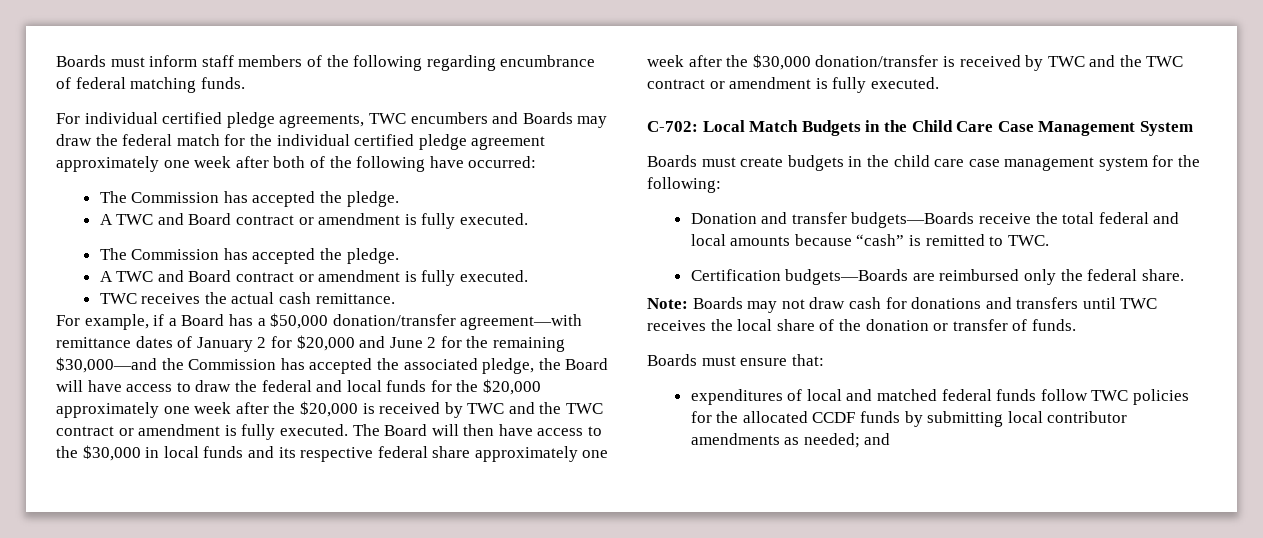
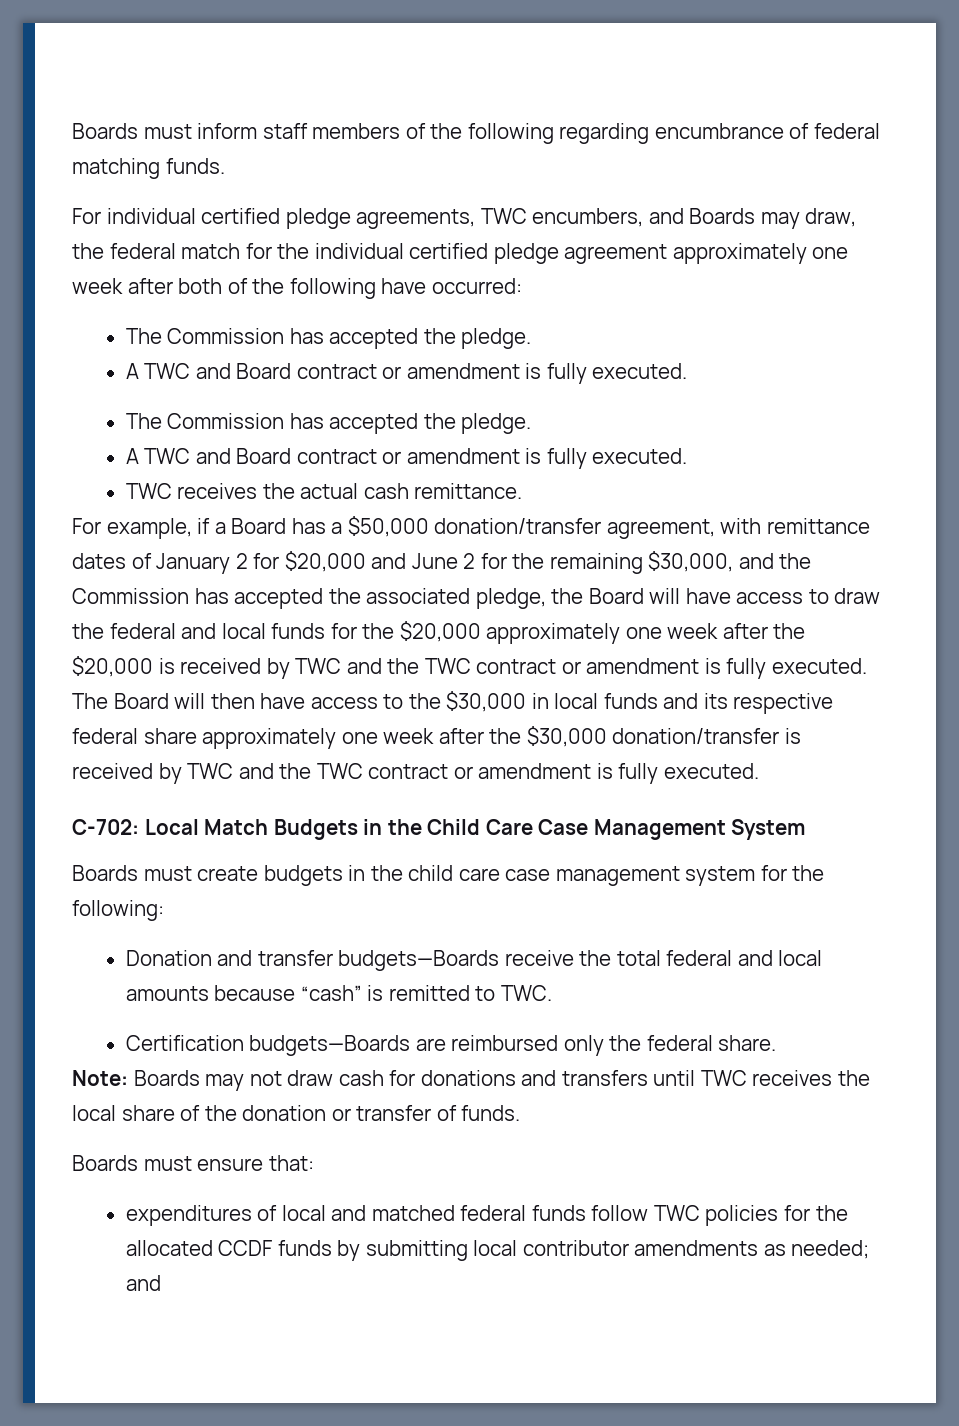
- For individual certified pledge agreements, TWC encumbers and Boards may draw the federal match for the individual certified pledge agreement approximately one week after both of the following have occurred:
+ For individual certified pledge agreements, TWC encumbers, and Boards may draw, the federal match for the individual certified pledge agreement approximately one week after both of the following have occurred:
- For example, if a Board has a $50,000 donation/transfer agreement—with remittance dates of January 2 for $20,000 and June 2 for the remaining $30,000—and the Commission has accepted the associated pledge, the Board will have access to draw the federal and local funds for the $20,000 approximately one week after the $20,000 is received by TWC and the TWC contract or amendment is fully executed.
+ For example, if a Board has a $50,000 donation/transfer agreement, with remittance dates of January 2 for $20,000 and June 2 for the remaining $30,000, and the Commission has accepted the associated pledge, the Board will have access to draw the federal and local funds for the $20,000 approximately one week after the $20,000 is received by TWC and the TWC contract or amendment is fully executed.

